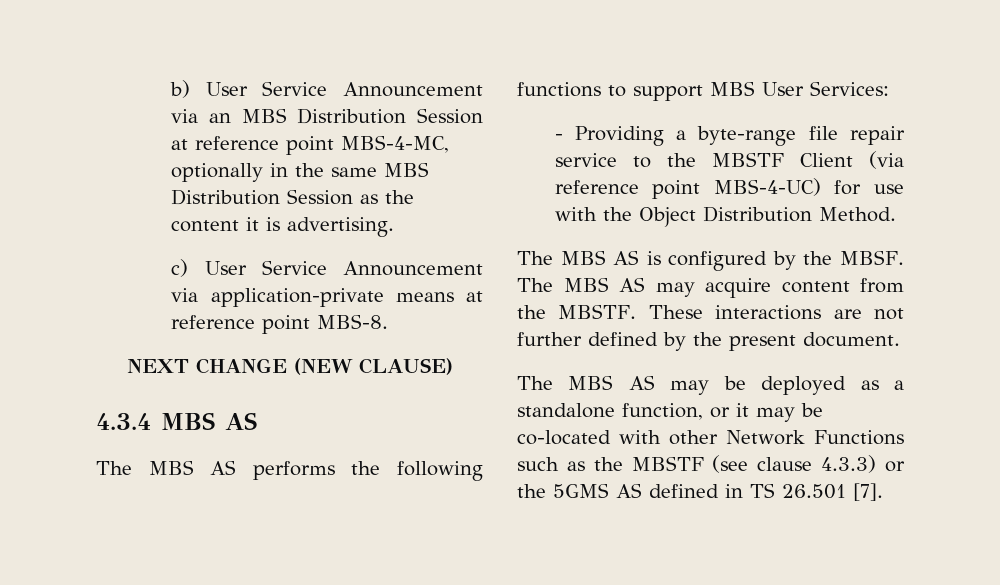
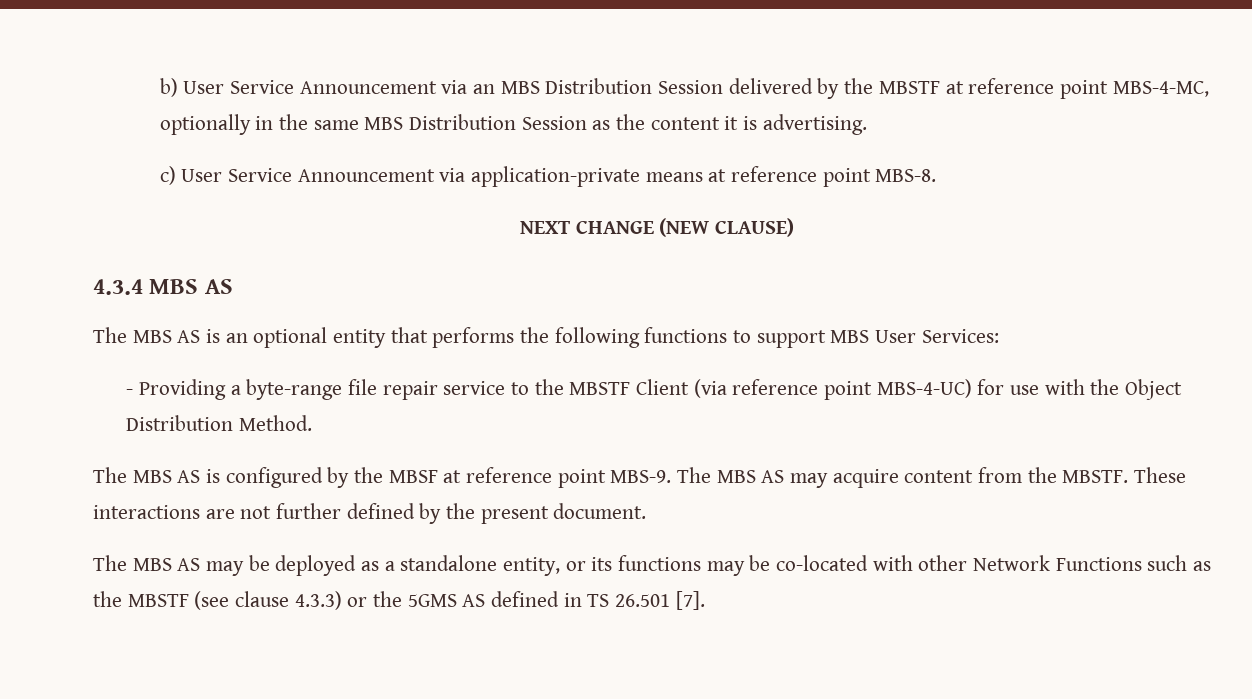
- b) User Service Announcement via an MBS Distribution Session at reference point MBS-4-MC, optionally in the same MBS Distribution Session as the content it is advertising.
+ b) User Service Announcement via an MBS Distribution Session delivered by the MBSTF at reference point MBS-4-MC, optionally in the same MBS Distribution Session as the content it is advertising.
- The MBS AS performs the following functions to support MBS User Services:
+ The MBS AS is an optional entity that performs the following functions to support MBS User Services:
- The MBS AS is configured by the MBSF.
+ The MBS AS is configured by the MBSF at reference point MBS-9.
- The MBS AS may be deployed as a standalone function, or it may be co-located with other Network Functions such as the MBSTF (see clause 4.3.3) or the 5GMS AS defined in TS 26.501 [7].
+ The MBS AS may be deployed as a standalone entity, or its functions may be co-located with other Network Functions such as the MBSTF (see clause 4.3.3) or the 5GMS AS defined in TS 26.501 [7].

